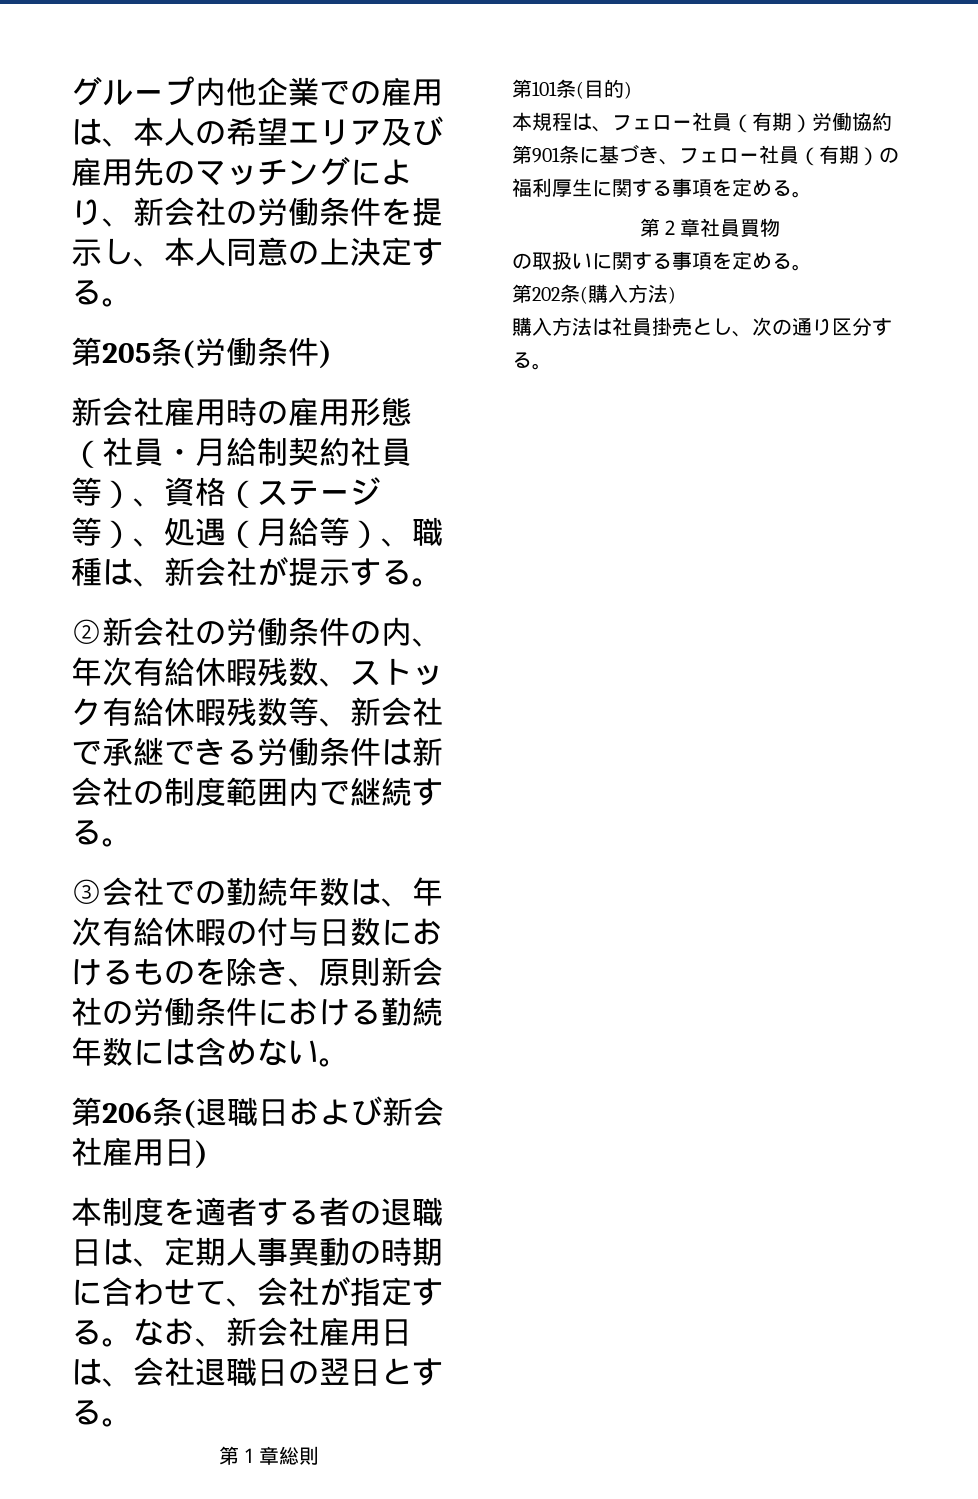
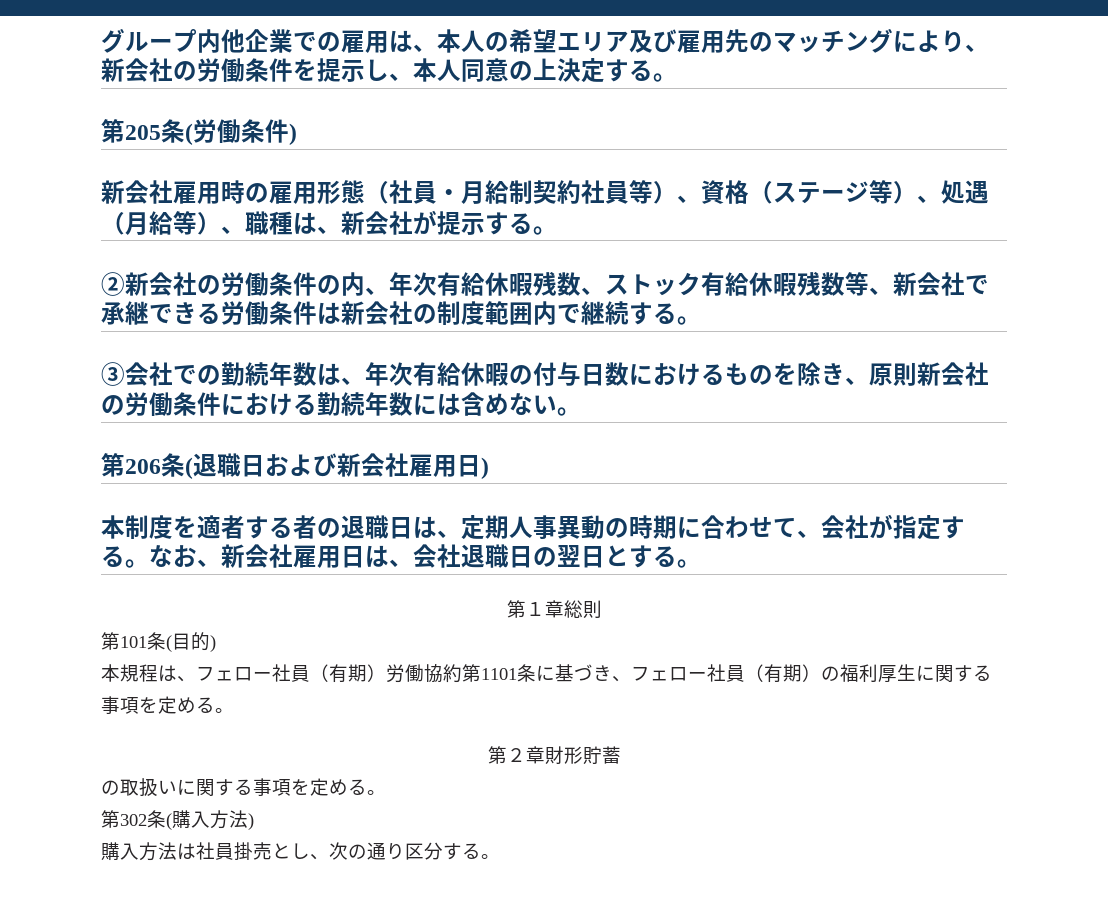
- 本規程は、フェロー社員（有期）労働協約第901条に基づき、フェロー社員（有期）の福利厚生に関する事項を定める。
+ 本規程は、フェロー社員（有期）労働協約第1101条に基づき、フェロー社員（有期）の福利厚生に関する事項を定める。
- 第２章社員買物
+ 第２章財形貯蓄
- 第202条(購入方法)
+ 第302条(購入方法)

